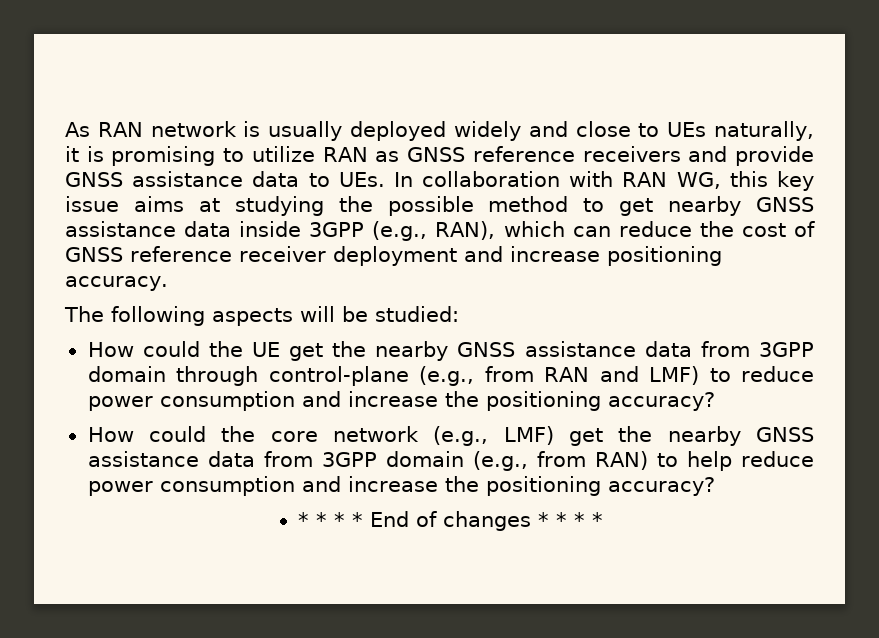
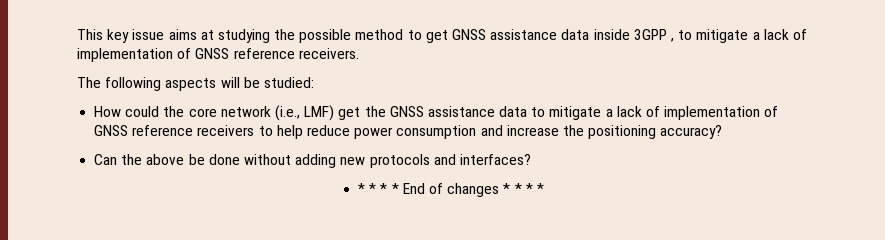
- As RAN network is usually deployed widely and close to UEs naturally, it is promising to utilize RAN as GNSS reference receivers and provide GNSS assistance data to UEs. In collaboration with RAN WG, this key issue aims at studying the possible method to get nearby GNSS assistance data inside 3GPP (e.g., RAN), which can reduce the cost of GNSS reference receiver deployment and increase positioning accuracy.
+ This key issue aims at studying the possible method to get GNSS assistance data inside 3GPP , to mitigate a lack of implementation of GNSS reference receivers.
- How could the UE get the nearby GNSS assistance data from 3GPP domain through control-plane (e.g., from RAN and LMF) to reduce power consumption and increase the positioning accuracy?
- How could the core network (e.g., LMF) get the nearby GNSS assistance data from 3GPP domain (e.g., from RAN) to help reduce power consumption and increase the positioning accuracy?
+ How could the core network (i.e., LMF) get the GNSS assistance data to mitigate a lack of implementation of GNSS reference receivers to help reduce power consumption and increase the positioning accuracy?
+ Can the above be done without adding new protocols and interfaces?

